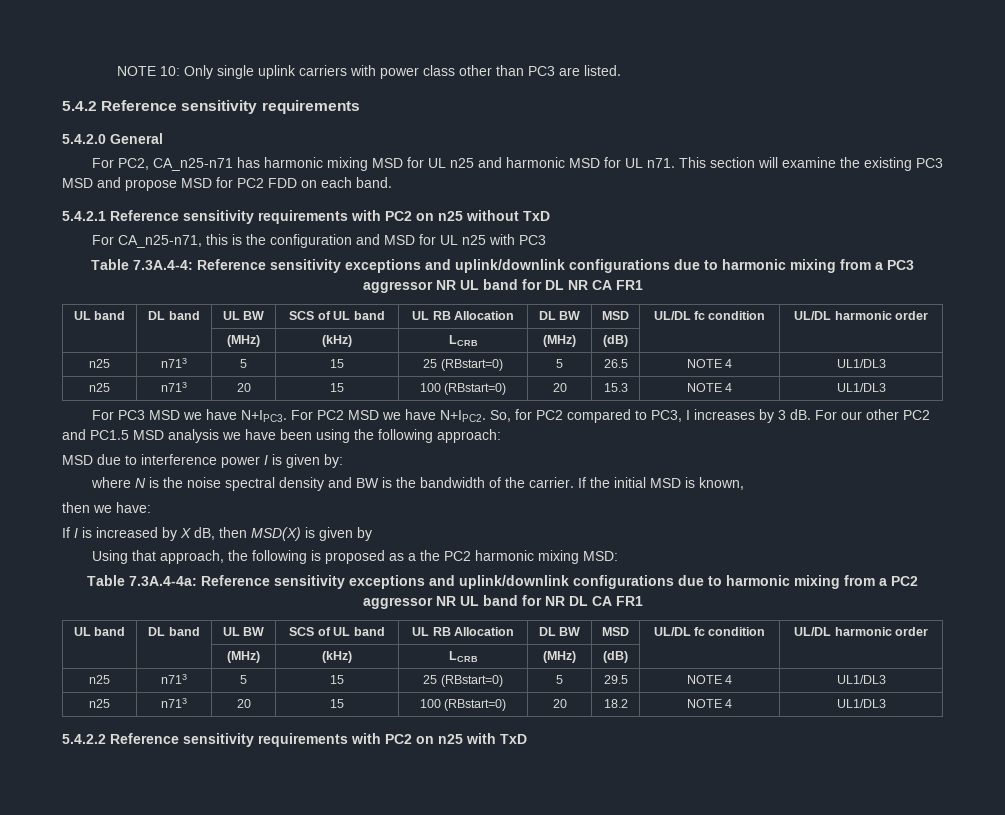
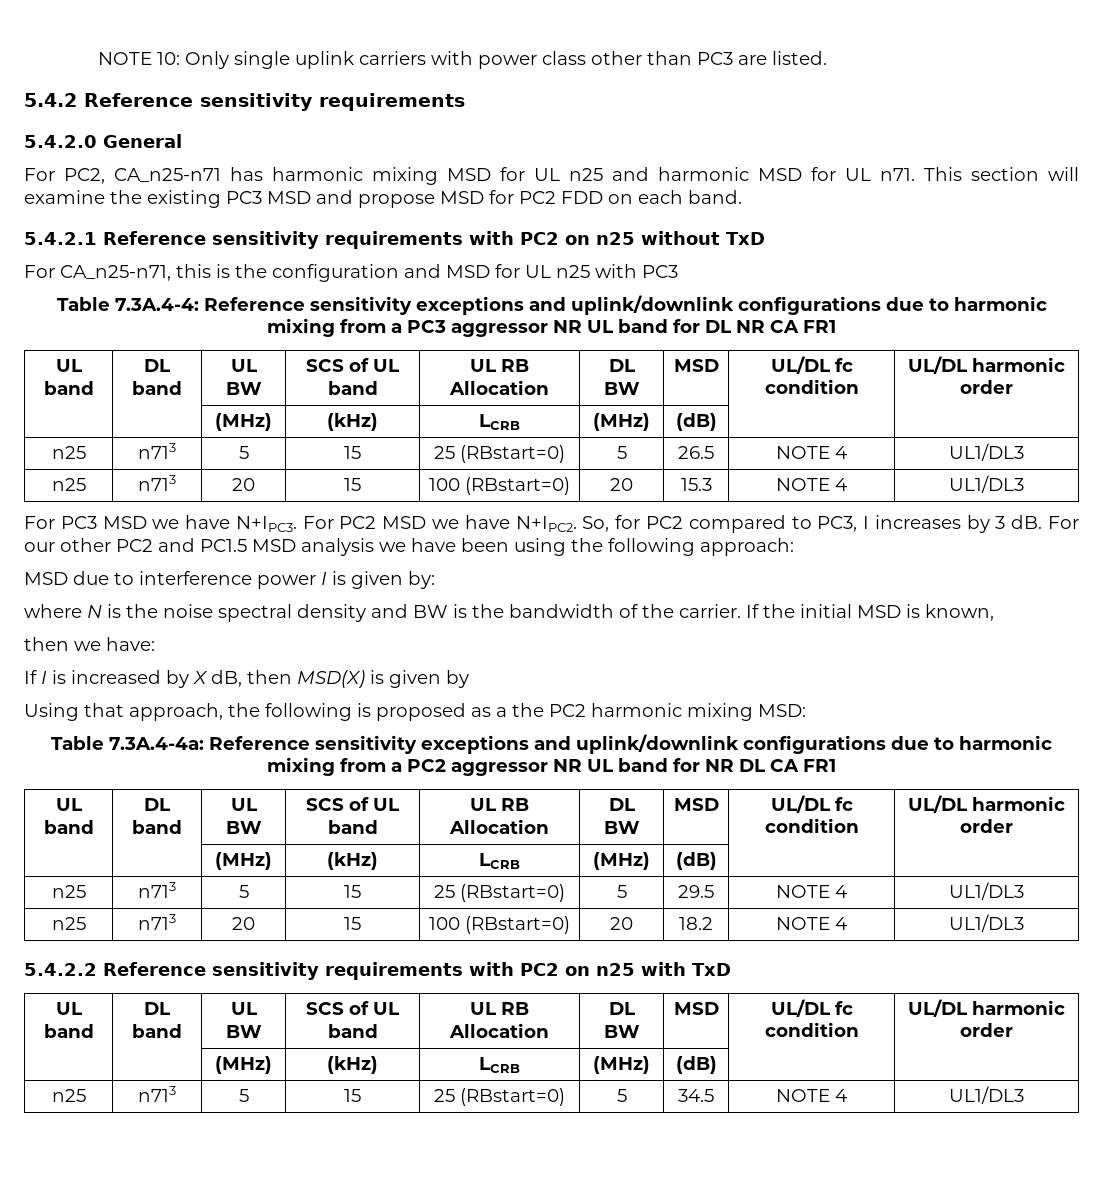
  5.4.2.2 Reference sensitivity requirements with PC2 on n25 with TxD
+ UL band | DL band | UL BW | SCS of UL band | UL RB Allocation | DL BW | MSD | UL/DL fc condition | UL/DL harmonic order
+ | | (MHz) | (kHz) | LCRB | (MHz) | (dB) | |
+ n25 | n713 | 5 | 15 | 25 (RBstart=0) | 5 | 34.5 | NOTE 4 | UL1/DL3

